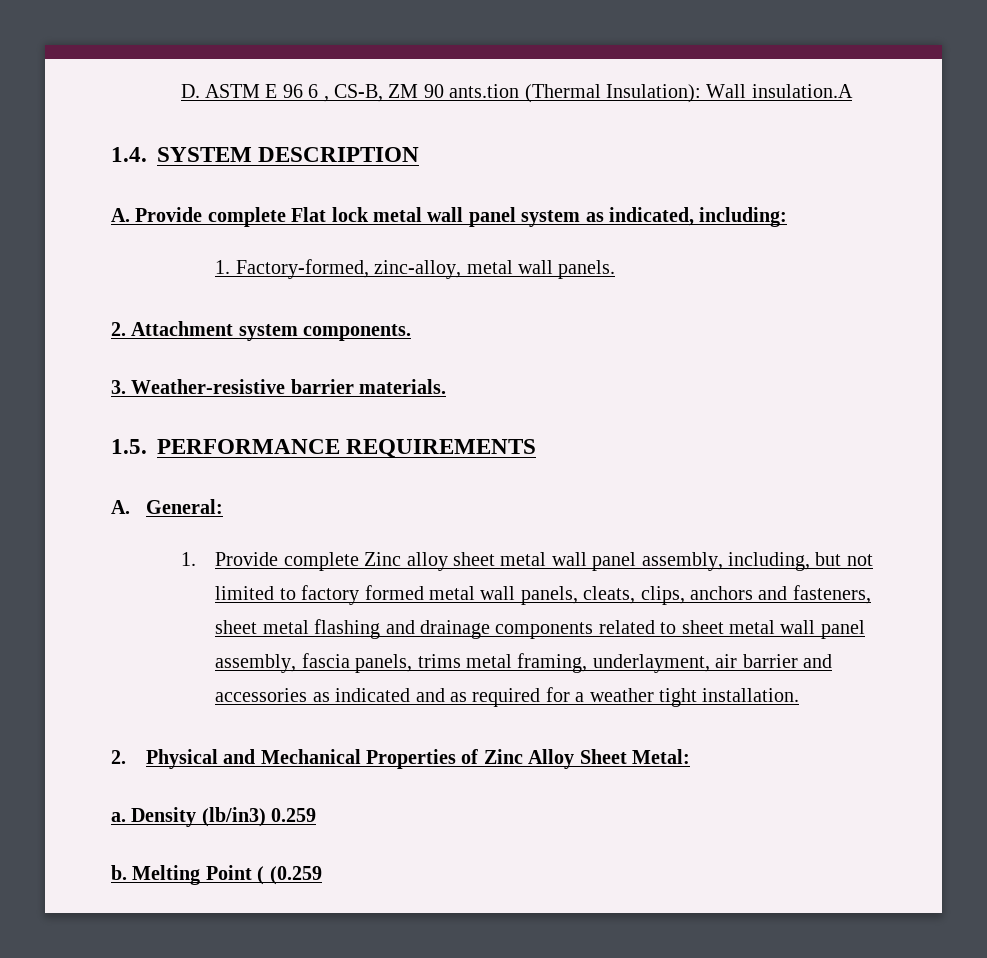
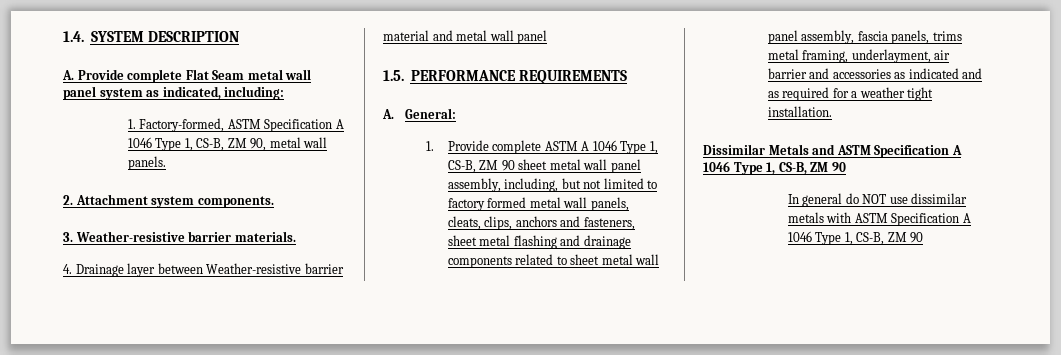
- D. ASTM E 96 6 , CS-B, ZM 90 ants.tion (Thermal Insulation): Wall insulation.A
- A. Provide complete Flat lock metal wall panel system as indicated, including:
+ A. Provide complete Flat Seam metal wall panel system as indicated, including:
- 1. Factory-formed, zinc-alloy, metal wall panels.
+ 1. Factory-formed, ASTM Specification A 1046 Type 1, CS-B, ZM 90, metal wall panels.
+ 4. Drainage layer between Weather-resistive barrier material and metal wall panel
- 1. Provide complete Zinc alloy sheet metal wall panel assembly, including, but not limited to factory formed metal wall panels, cleats, clips, anchors and fasteners, sheet metal flashing and drainage components related to sheet metal wall panel assembly, fascia panels, trims metal framing, underlayment, air barrier and accessories as indicated and as required for a weather tight installation.
+ 1. Provide complete ASTM A 1046 Type 1, CS-B, ZM 90 sheet metal wall panel assembly, including, but not limited to factory formed metal wall panels, cleats, clips, anchors and fasteners, sheet metal flashing and drainage components related to sheet metal wall panel assembly, fascia panels, trims metal framing, underlayment, air barrier and accessories as indicated and as required for a weather tight installation.
- 2. Physical and Mechanical Properties of Zinc Alloy Sheet Metal:
- a. Density (lb/in3) 0.259
- b. Melting Point ( (0.259
+ Dissimilar Metals and ASTM Specification A 1046 Type 1, CS-B, ZM 90
+ In general do NOT use dissimilar metals with ASTM Specification A 1046 Type 1, CS-B, ZM 90

